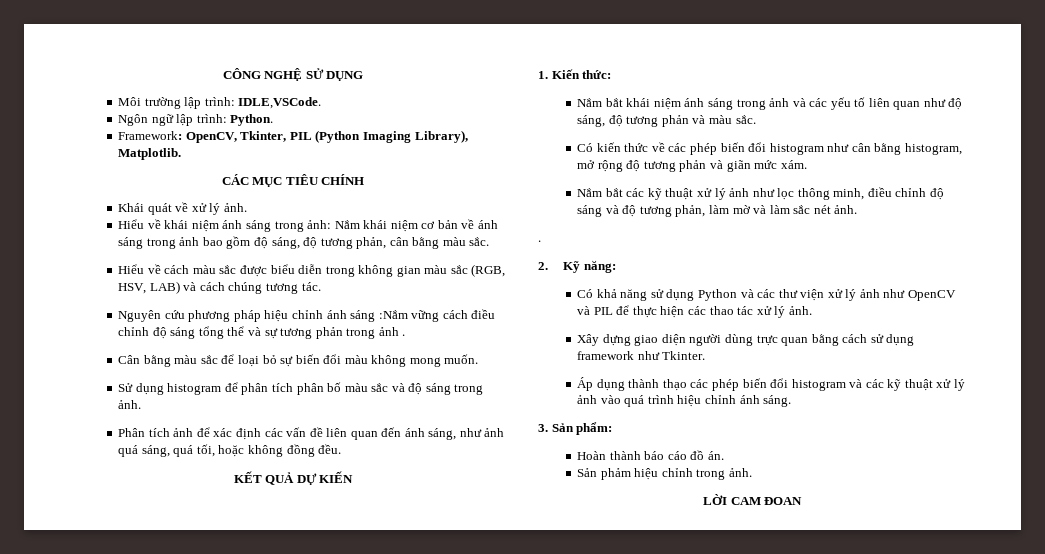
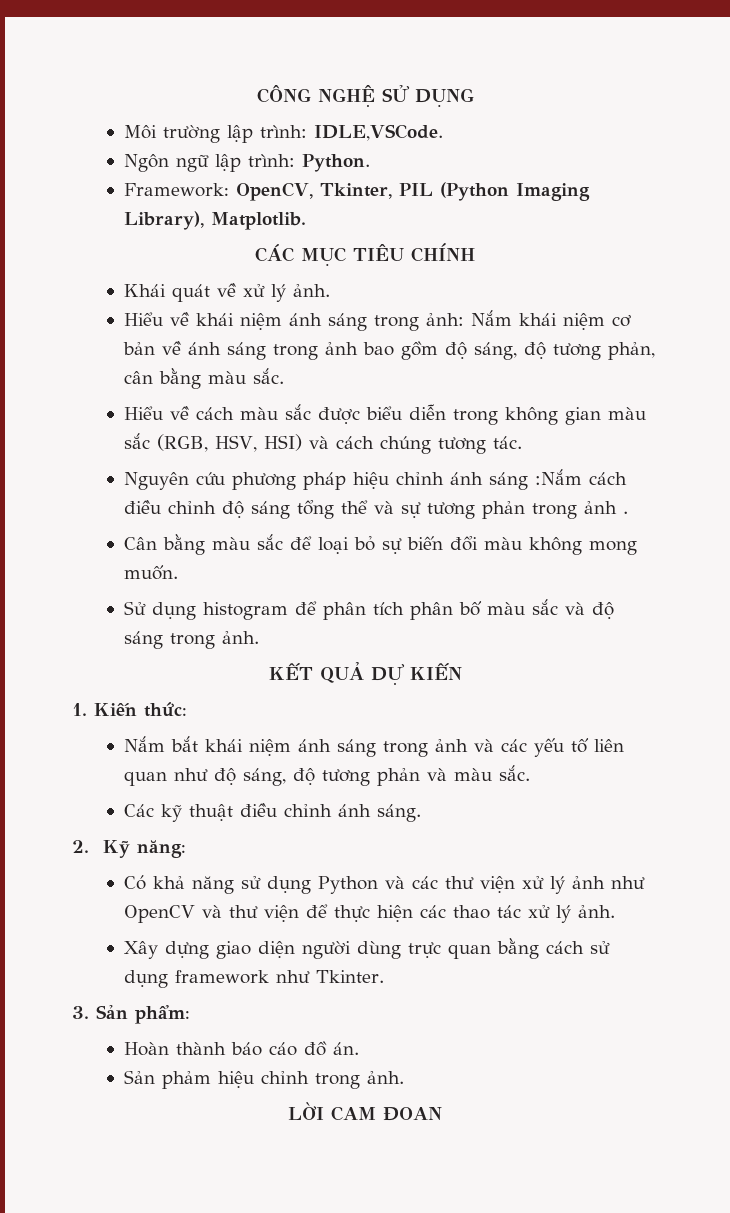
- Hiểu về cách màu sắc được biểu diễn trong không gian màu sắc (RGB, HSV, LAB) và cách chúng tương tác.
+ Hiểu về cách màu sắc được biểu diễn trong không gian màu sắc (RGB, HSV, HSI) và cách chúng tương tác.
- Nguyên cứu phương pháp hiệu chỉnh ánh sáng :Nắm vững cách điều chỉnh độ sáng tổng thể và sự tương phản trong ảnh .
+ Nguyên cứu phương pháp hiệu chỉnh ánh sáng :Nắm cách điều chỉnh độ sáng tổng thể và sự tương phản trong ảnh .
- Phân tích ảnh để xác định các vấn đề liên quan đến ánh sáng, như ảnh quá sáng, quá tối, hoặc không đồng đều.
- Có kiến thức về các phép biến đổi histogram như cân bằng histogram, mở rộng độ tương phản và giãn mức xám.
- Nắm bắt các kỹ thuật xử lý ảnh như lọc thông minh, điều chỉnh độ sáng và độ tương phản, làm mờ và làm sắc nét ảnh.
- .
+ Các kỹ thuật điều chỉnh ánh sáng.
- Có khả năng sử dụng Python và các thư viện xử lý ảnh như OpenCV và PIL để thực hiện các thao tác xử lý ảnh.
+ Có khả năng sử dụng Python và các thư viện xử lý ảnh như OpenCV và thư viện để thực hiện các thao tác xử lý ảnh.
- Áp dụng thành thạo các phép biến đổi histogram và các kỹ thuật xử lý ảnh vào quá trình hiệu chỉnh ánh sáng.

